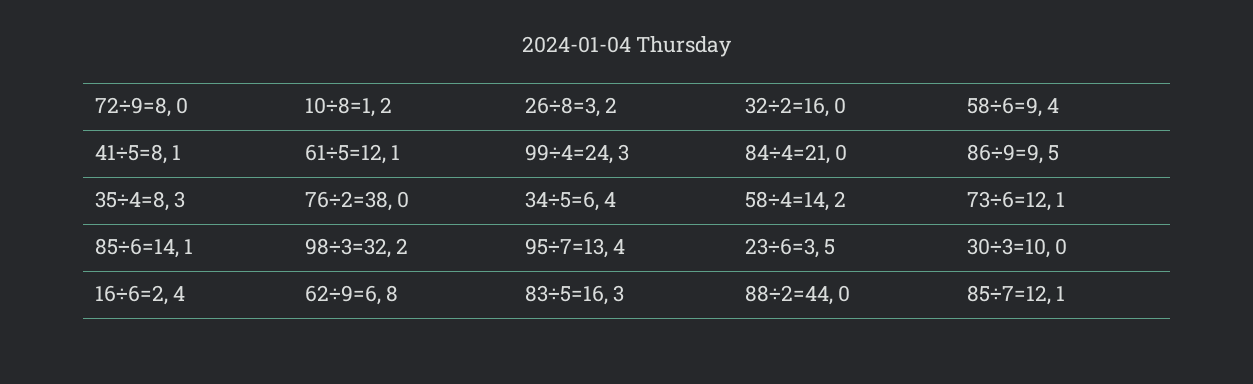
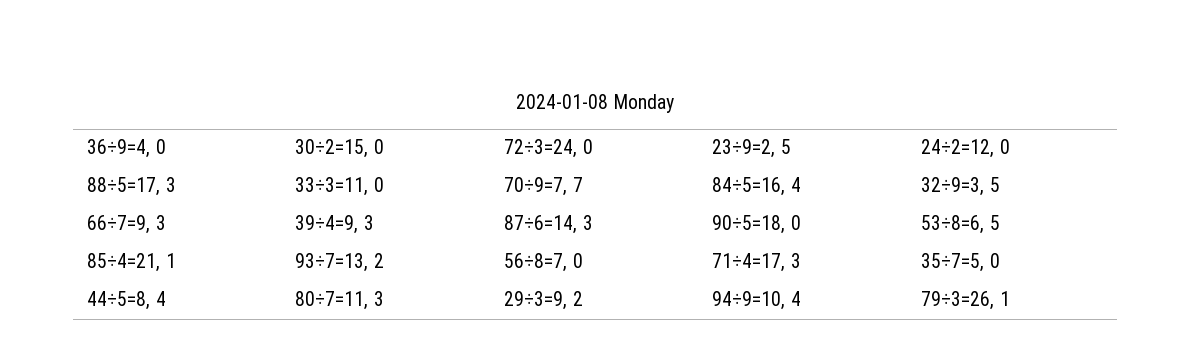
- 2024-01-04 Thursday
- 72÷9=8, 0 | 10÷8=1, 2 | 26÷8=3, 2 | 32÷2=16, 0 | 58÷6=9, 4
- 41÷5=8, 1 | 61÷5=12, 1 | 99÷4=24, 3 | 84÷4=21, 0 | 86÷9=9, 5
- 35÷4=8, 3 | 76÷2=38, 0 | 34÷5=6, 4 | 58÷4=14, 2 | 73÷6=12, 1
- 85÷6=14, 1 | 98÷3=32, 2 | 95÷7=13, 4 | 23÷6=3, 5 | 30÷3=10, 0
- 16÷6=2, 4 | 62÷9=6, 8 | 83÷5=16, 3 | 88÷2=44, 0 | 85÷7=12, 1
+ 2024-01-08 Monday
+ 36÷9=4, 0 | 30÷2=15, 0 | 72÷3=24, 0 | 23÷9=2, 5 | 24÷2=12, 0
+ 88÷5=17, 3 | 33÷3=11, 0 | 70÷9=7, 7 | 84÷5=16, 4 | 32÷9=3, 5
+ 66÷7=9, 3 | 39÷4=9, 3 | 87÷6=14, 3 | 90÷5=18, 0 | 53÷8=6, 5
+ 85÷4=21, 1 | 93÷7=13, 2 | 56÷8=7, 0 | 71÷4=17, 3 | 35÷7=5, 0
+ 44÷5=8, 4 | 80÷7=11, 3 | 29÷3=9, 2 | 94÷9=10, 4 | 79÷3=26, 1

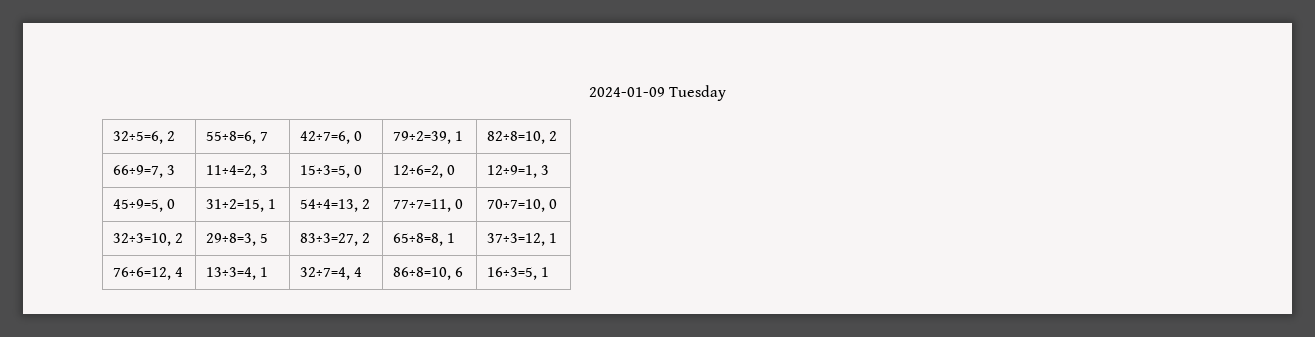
- 2024-01-08 Monday
- 36÷9=4, 0 | 30÷2=15, 0 | 72÷3=24, 0 | 23÷9=2, 5 | 24÷2=12, 0
- 88÷5=17, 3 | 33÷3=11, 0 | 70÷9=7, 7 | 84÷5=16, 4 | 32÷9=3, 5
- 66÷7=9, 3 | 39÷4=9, 3 | 87÷6=14, 3 | 90÷5=18, 0 | 53÷8=6, 5
- 85÷4=21, 1 | 93÷7=13, 2 | 56÷8=7, 0 | 71÷4=17, 3 | 35÷7=5, 0
- 44÷5=8, 4 | 80÷7=11, 3 | 29÷3=9, 2 | 94÷9=10, 4 | 79÷3=26, 1
+ 2024-01-09 Tuesday
+ 32÷5=6, 2 | 55÷8=6, 7 | 42÷7=6, 0 | 79÷2=39, 1 | 82÷8=10, 2
+ 66÷9=7, 3 | 11÷4=2, 3 | 15÷3=5, 0 | 12÷6=2, 0 | 12÷9=1, 3
+ 45÷9=5, 0 | 31÷2=15, 1 | 54÷4=13, 2 | 77÷7=11, 0 | 70÷7=10, 0
+ 32÷3=10, 2 | 29÷8=3, 5 | 83÷3=27, 2 | 65÷8=8, 1 | 37÷3=12, 1
+ 76÷6=12, 4 | 13÷3=4, 1 | 32÷7=4, 4 | 86÷8=10, 6 | 16÷3=5, 1

